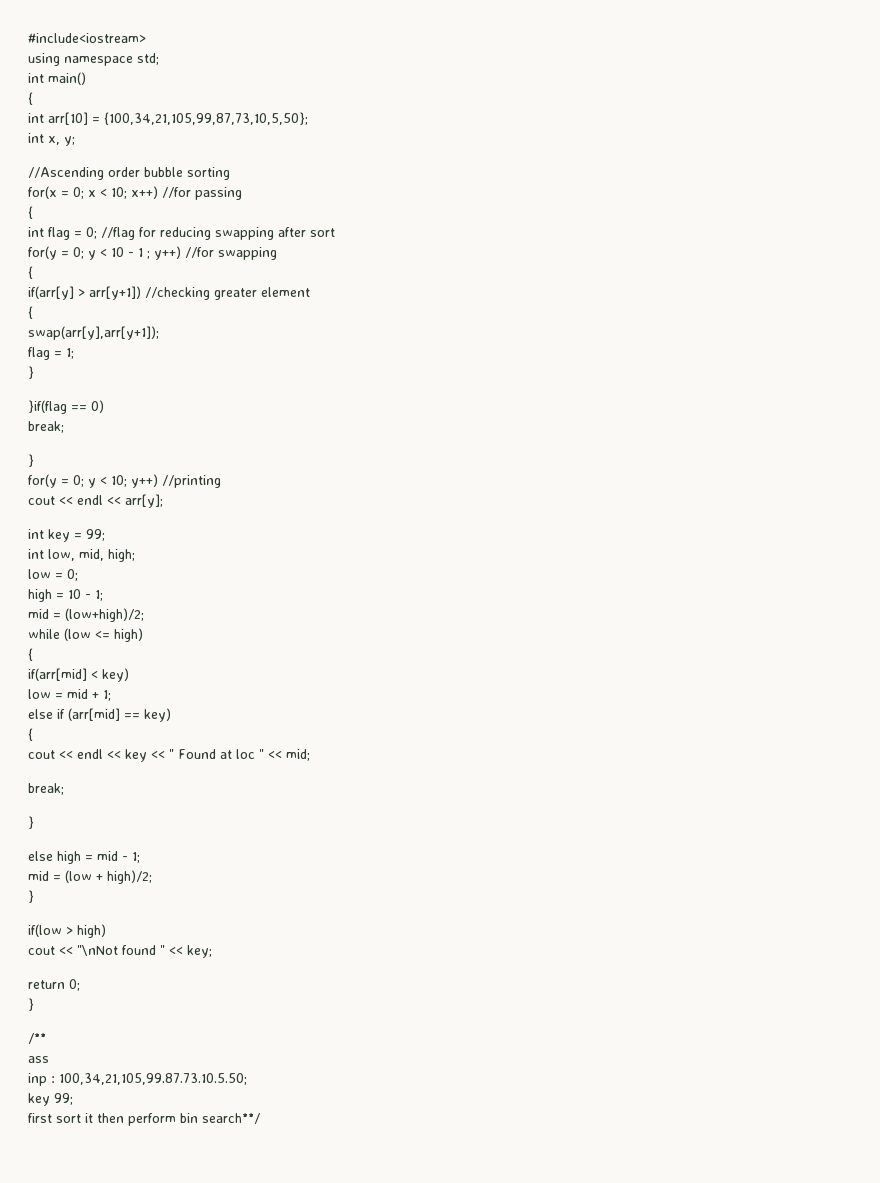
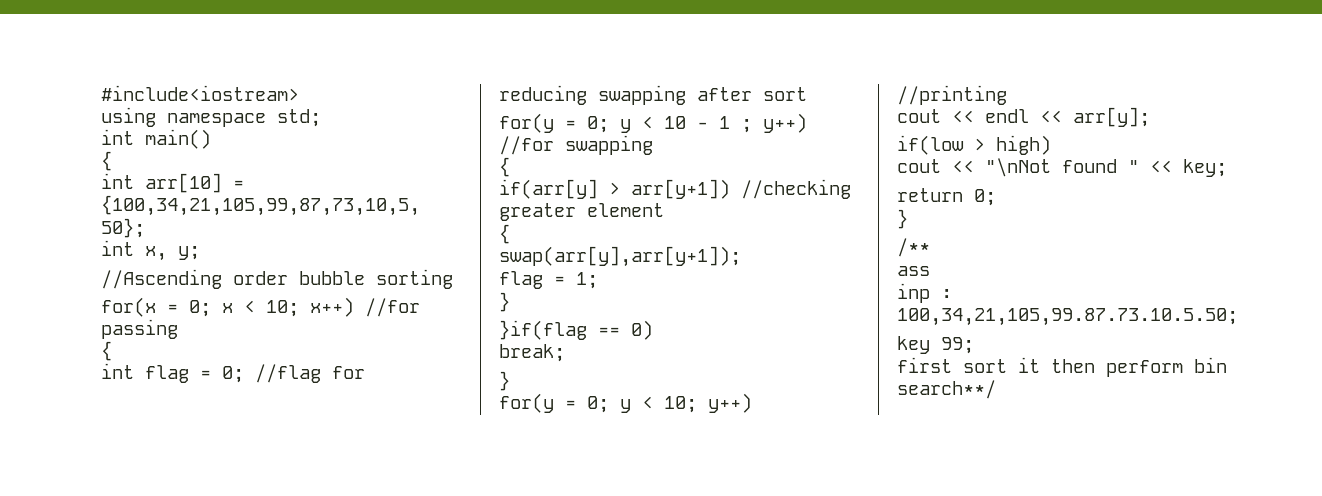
- int key = 99;
- int low, mid, high;
- low = 0;
- high = 10 - 1;
- mid = (low+high)/2;
- while (low <= high)
- {
- if(arr[mid] < key)
- low = mid + 1;
- else if (arr[mid] == key)
- {
- cout << endl << key << " Found at loc " << mid;
- break;
- }
- else high = mid - 1;
- mid = (low + high)/2;
- }

